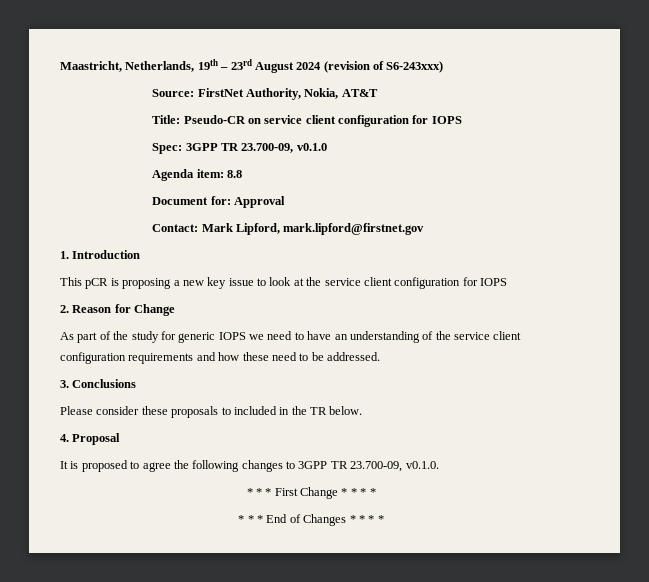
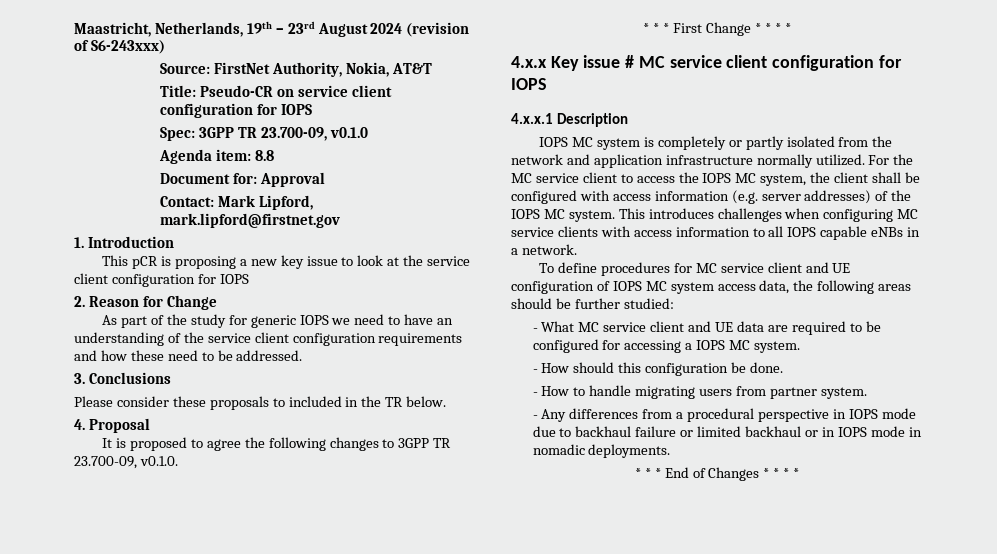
+ 4.x.x Key issue # MC service client configuration for IOPS
+ 4.x.x.1 Description
+ IOPS MC system is completely or partly isolated from the network and application infrastructure normally utilized. For the MC service client to access the IOPS MC system, the client shall be configured with access information (e.g. server addresses) of the IOPS MC system. This introduces challenges when configuring MC service clients with access information to all IOPS capable eNBs in a network.
+ To define procedures for MC service client and UE configuration of IOPS MC system access data, the following areas should be further studied:
+ - What MC service client and UE data are required to be configured for accessing a IOPS MC system.
+ - How should this configuration be done.
+ - How to handle migrating users from partner system.
+ - Any differences from a procedural perspective in IOPS mode due to backhaul failure or limited backhaul or in IOPS mode in nomadic deployments.

